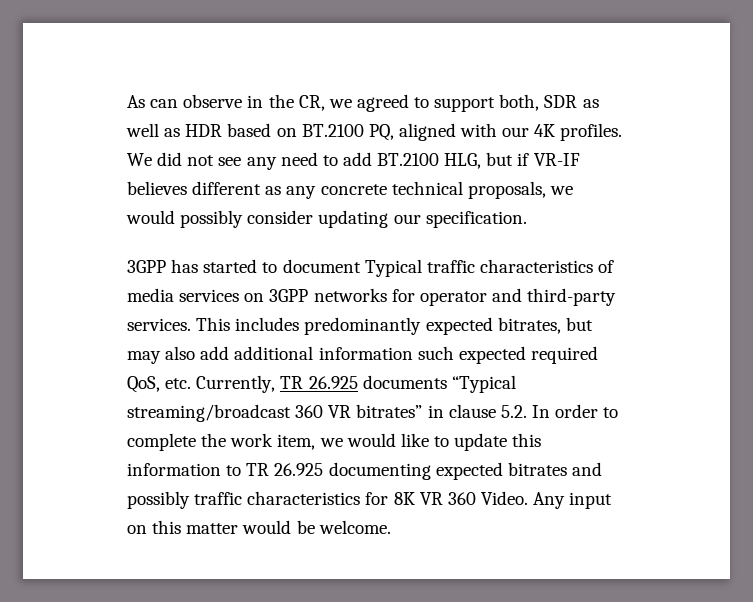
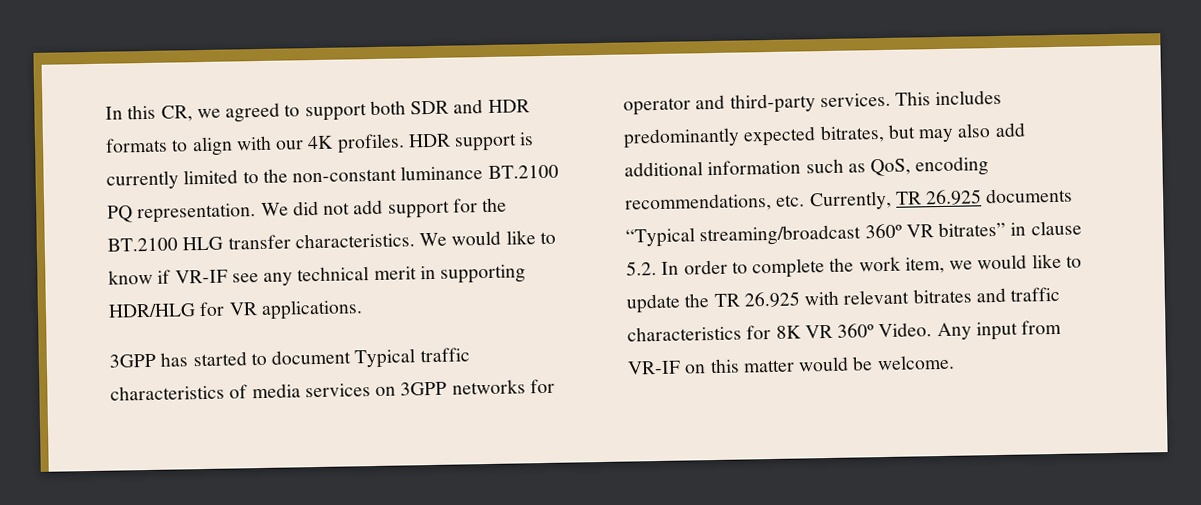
- As can observe in the CR, we agreed to support both, SDR as well as HDR based on BT.2100 PQ, aligned with our 4K profiles. We did not see any need to add BT.2100 HLG, but if VR-IF believes different as any concrete technical proposals, we would possibly consider updating our specification.
+ In this CR, we agreed to support both SDR and HDR formats to align with our 4K profiles. HDR support is currently limited to the non-constant luminance BT.2100 PQ representation. We did not add support for the BT.2100 HLG transfer characteristics. We would like to know if VR-IF see any technical merit in supporting HDR/HLG for VR applications.
- This includes predominantly expected bitrates, but may also add additional information such expected required QoS, etc. Currently, TR 26.925 documents “Typical streaming/broadcast 360 VR bitrates” in clause 5.2. In order to complete the work item, we would like to update this information to TR 26.925 documenting expected bitrates and possibly traffic characteristics for 8K VR 360 Video.
+ This includes predominantly expected bitrates, but may also add additional information such as QoS, encoding recommendations, etc. Currently, TR 26.925 documents “Typical streaming/broadcast 360º VR bitrates” in clause 5.2. In order to complete the work item, we would like to update the TR 26.925 with relevant bitrates and traffic characteristics for 8K VR 360º Video.
- Any input on this matter would be welcome.
+ Any input from VR-IF on this matter would be welcome.

